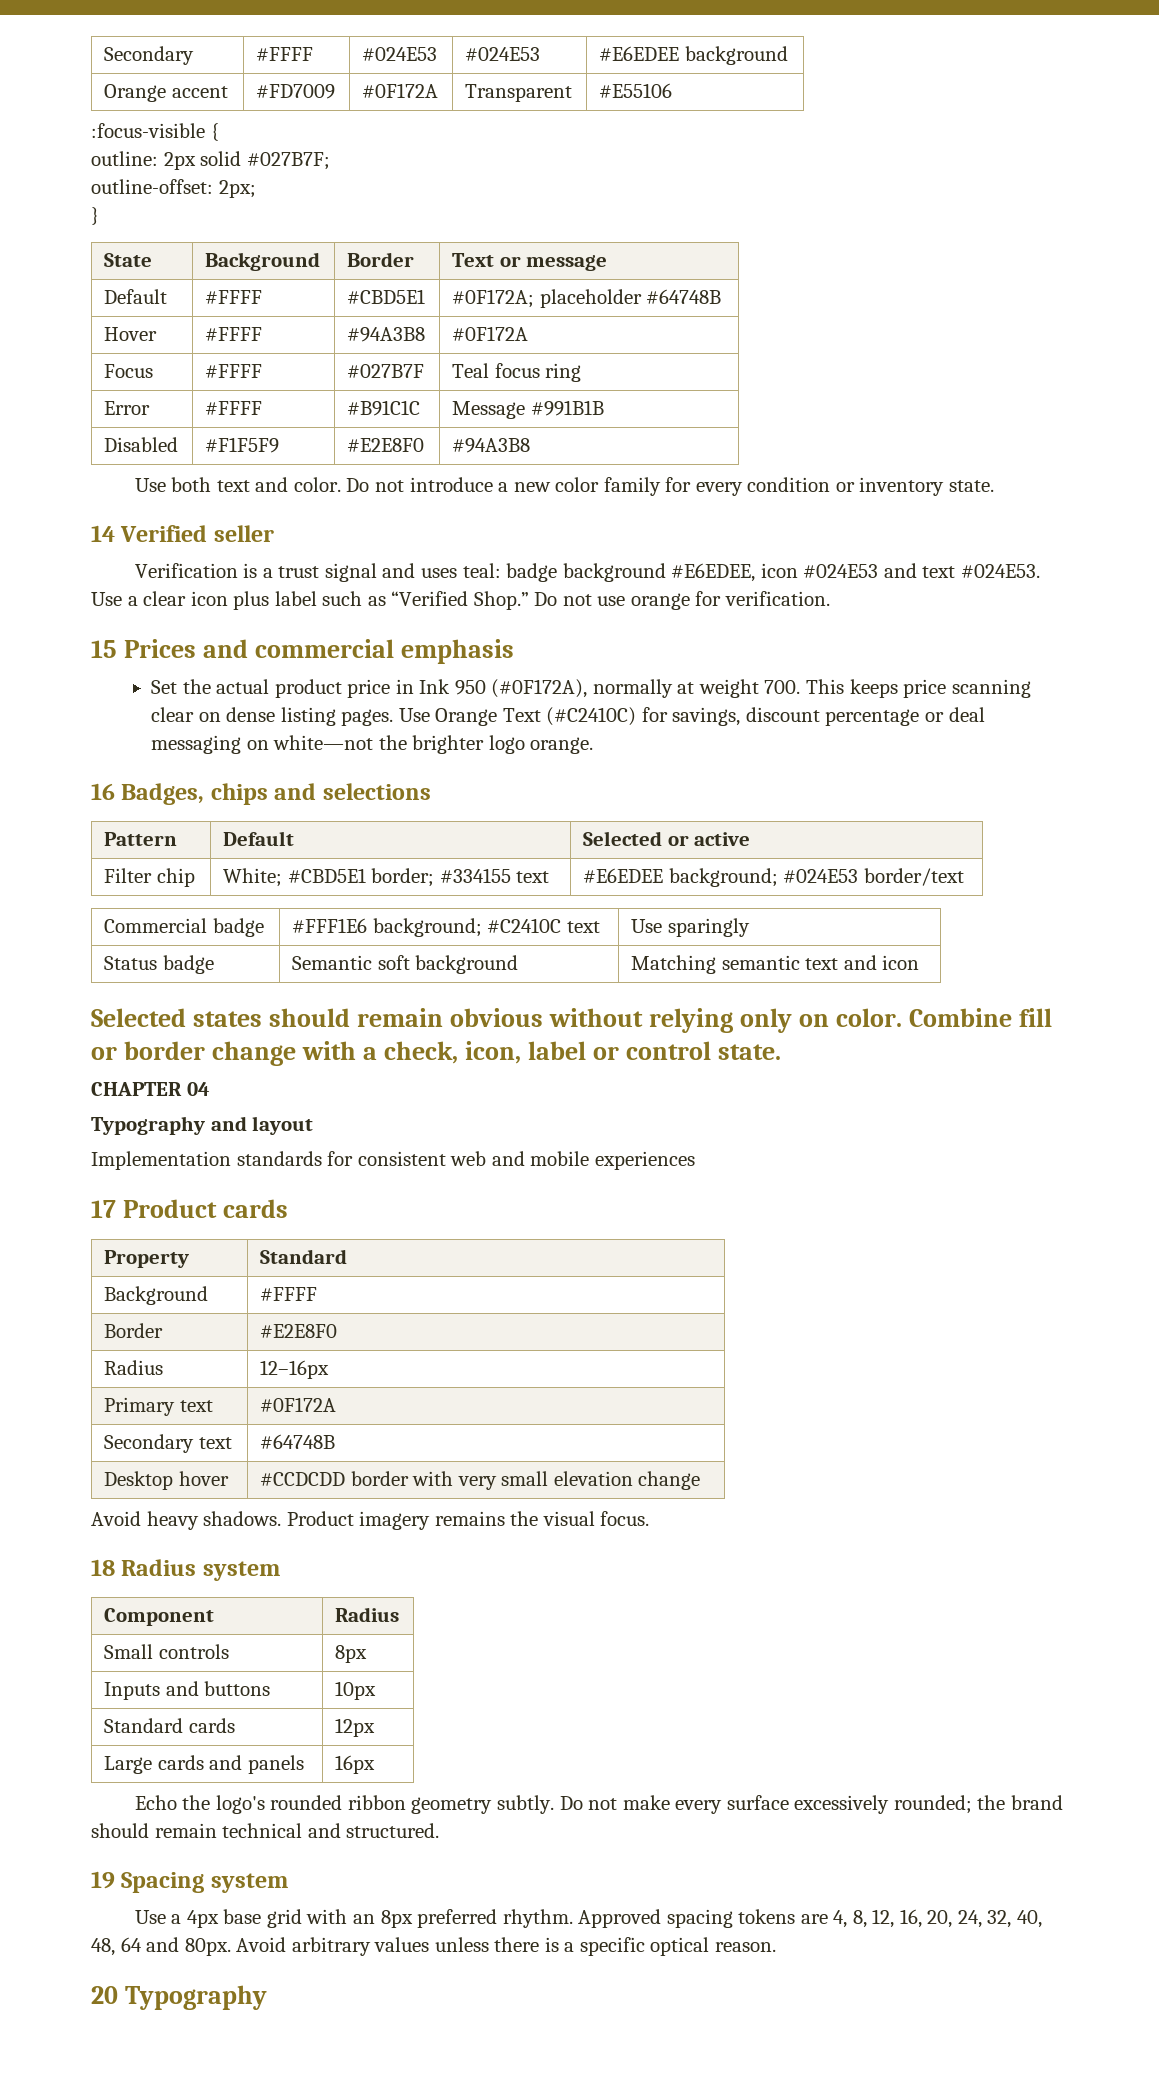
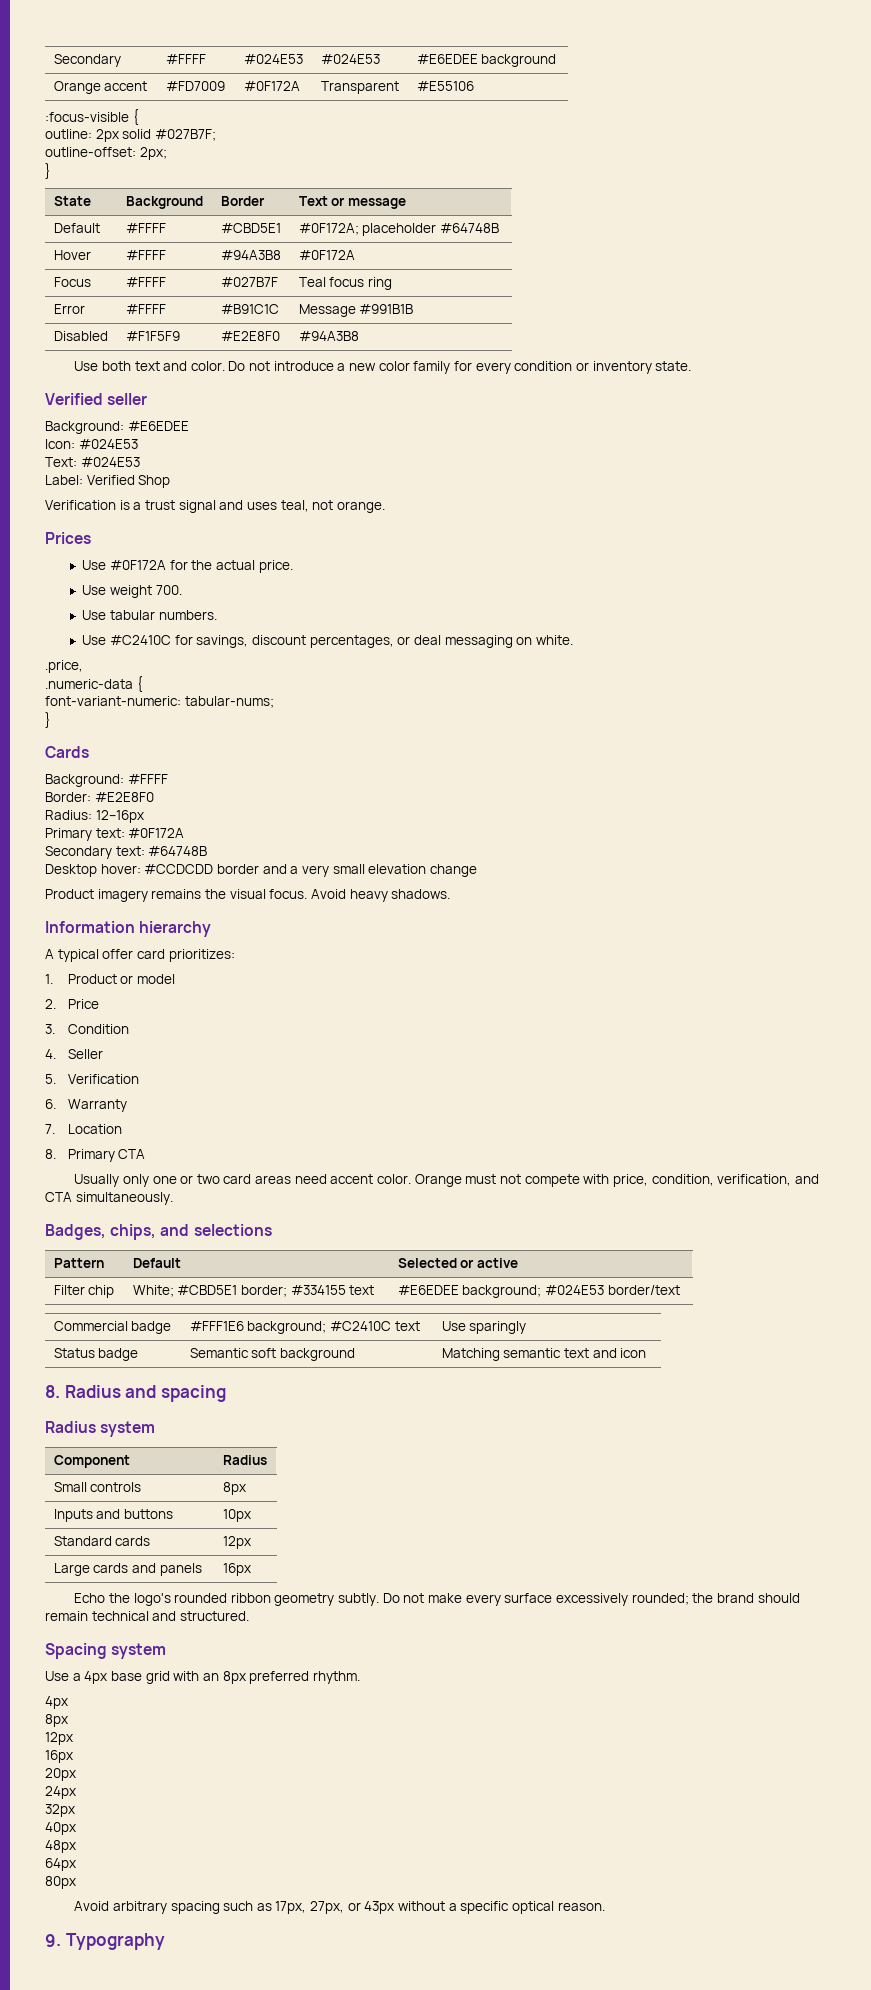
- 14 Verified seller
+ Verified seller
+ Background: #E6EDEE
+ Icon: #024E53
+ Text: #024E53
+ Label: Verified Shop
- Verification is a trust signal and uses teal: badge background #E6EDEE, icon #024E53 and text #024E53. Use a clear icon plus label such as “Verified Shop.” Do not use orange for verification.
- 15 Prices and commercial emphasis
- Set the actual product price in Ink 950 (#0F172A), normally at weight 700. This keeps price scanning clear on dense listing pages. Use Orange Text (#C2410C) for savings, discount percentage or deal messaging on white—not the brighter logo orange.
- 16 Badges, chips and selections
+ Verification is a trust signal and uses teal, not orange.
+ Prices
+ Use #0F172A for the actual price.
+ Use weight 700.
+ Use tabular numbers.
+ Use #C2410C for savings, discount percentages, or deal messaging on white.
+ .price,
+ .numeric-data {
+ font-variant-numeric: tabular-nums;
+ }
+ Cards
+ Background: #FFFF
+ Border: #E2E8F0
+ Radius: 12–16px
+ Primary text: #0F172A
+ Secondary text: #64748B
+ Desktop hover: #CCDCDD border and a very small elevation change
+ Product imagery remains the visual focus. Avoid heavy shadows.
+ Information hierarchy
+ A typical offer card prioritizes:
+ 1. Product or model
+ 2. Price
+ 3. Condition
+ 4. Seller
+ 5. Verification
+ 6. Warranty
+ 7. Location
+ 8. Primary CTA
+ Usually only one or two card areas need accent color. Orange must not compete with price, condition, verification, and CTA simultaneously.
+ Badges, chips, and selections
- Selected states should remain obvious without relying only on color. Combine fill or border change with a check, icon, label or control state.
- CHAPTER 04
- Typography and layout
- Implementation standards for consistent web and mobile experiences
- 17 Product cards
- Property | Standard
- Background | #FFFF
- Border | #E2E8F0
- Radius | 12–16px
- Primary text | #0F172A
- Secondary text | #64748B
- Desktop hover | #CCDCDD border with very small elevation change
- Avoid heavy shadows. Product imagery remains the visual focus.
- 18 Radius system
+ 8. Radius and spacing
+ Radius system
- 19 Spacing system
+ Spacing system
- Use a 4px base grid with an 8px preferred rhythm. Approved spacing tokens are 4, 8, 12, 16, 20, 24, 32, 40, 48, 64 and 80px. Avoid arbitrary values unless there is a specific optical reason.
+ Use a 4px base grid with an 8px preferred rhythm.
+ 4px
+ 8px
+ 12px
+ 16px
+ 20px
+ 24px
+ 32px
+ 40px
+ 48px
+ 64px
+ 80px
+ Avoid arbitrary spacing such as 17px, 27px, or 43px without a specific optical reason.
- 20 Typography
+ 9. Typography

